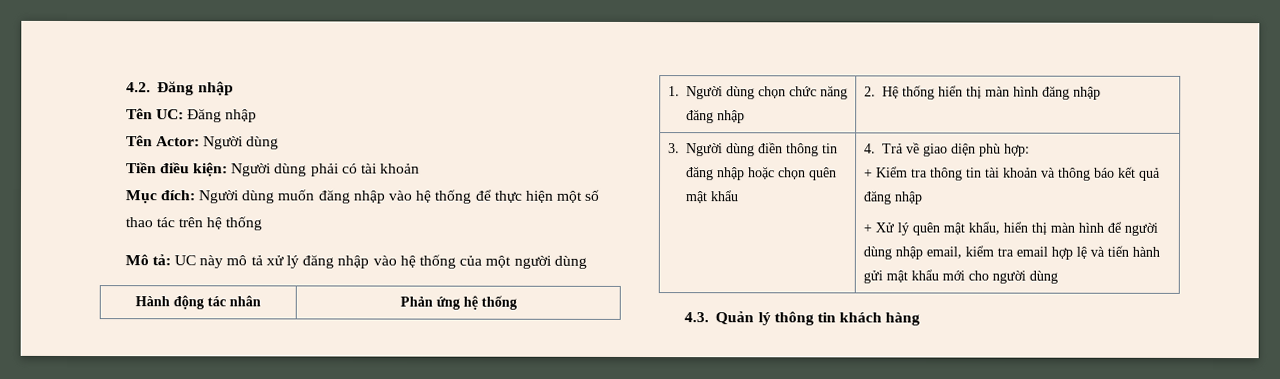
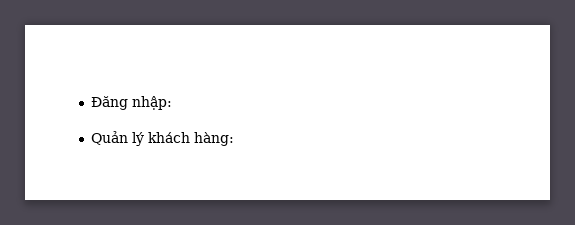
- 4.2. Đăng nhập
- Tên UC: Đăng nhập
- Tên Actor: Người dùng
- Tiền điều kiện: Người dùng phải có tài khoản
- Mục đích: Người dùng muốn đăng nhập vào hệ thống để thực hiện một số thao tác trên hệ thống
- Mô tả: UC này mô tả xử lý đăng nhập vào hệ thống của một người dùng
- Hành động tác nhân | Phản ứng hệ thống
- 1. Người dùng chọn chức năng đăng nhập | 2. Hệ thống hiển thị màn hình đăng nhập
- 3. Người dùng điền thông tin đăng nhập hoặc chọn quên mật khẩu | 4. Trả về giao diện phù hợp:
- + Kiểm tra thông tin tài khoản và thông báo kết quả đăng nhập
- + Xử lý quên mật khẩu, hiển thị màn hình để người dùng nhập email, kiểm tra email hợp lệ và tiến hành gửi mật khẩu mới cho người dùng
- 4.3. Quản lý thông tin khách hàng
+ Đăng nhập:
+ Quản lý khách hàng:

